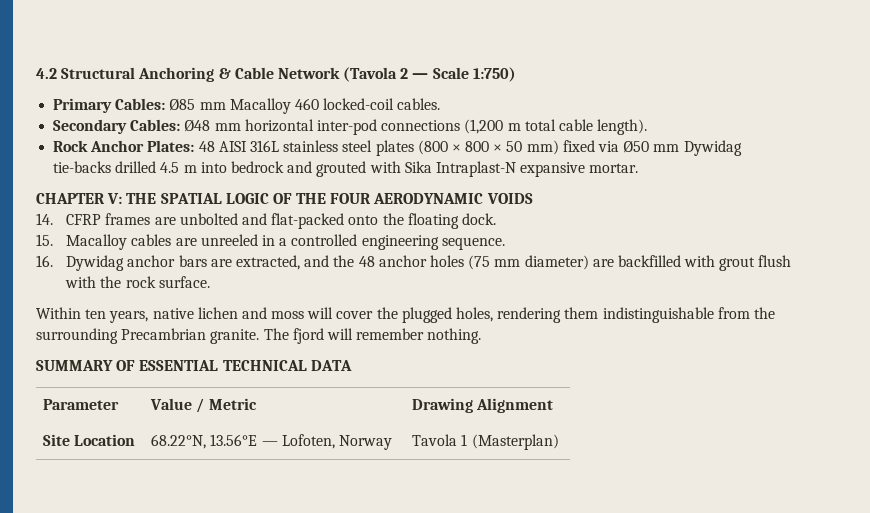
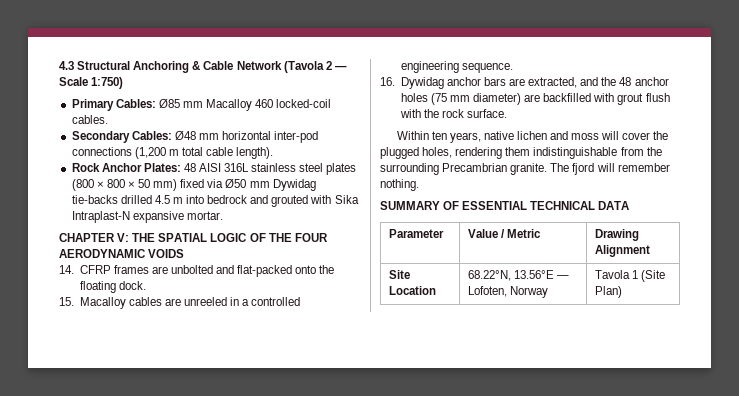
- 4.2 Structural Anchoring & Cable Network (Tavola 2 — Scale 1:750)
+ 4.3 Structural Anchoring & Cable Network (Tavola 2 — Scale 1:750)
- Site Location | 68.22°N, 13.56°E — Lofoten, Norway | Tavola 1 (Masterplan)
+ Site Location | 68.22°N, 13.56°E — Lofoten, Norway | Tavola 1 (Site Plan)

